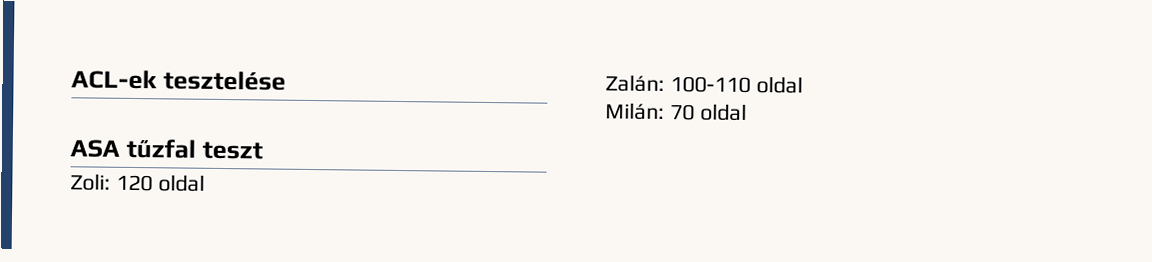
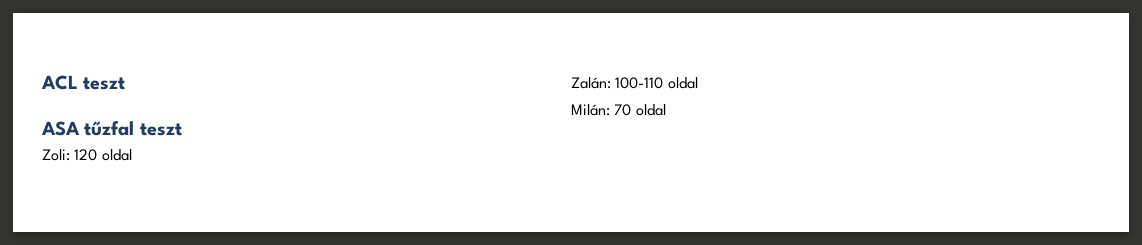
- ACL-ek tesztelése
+ ACL teszt

